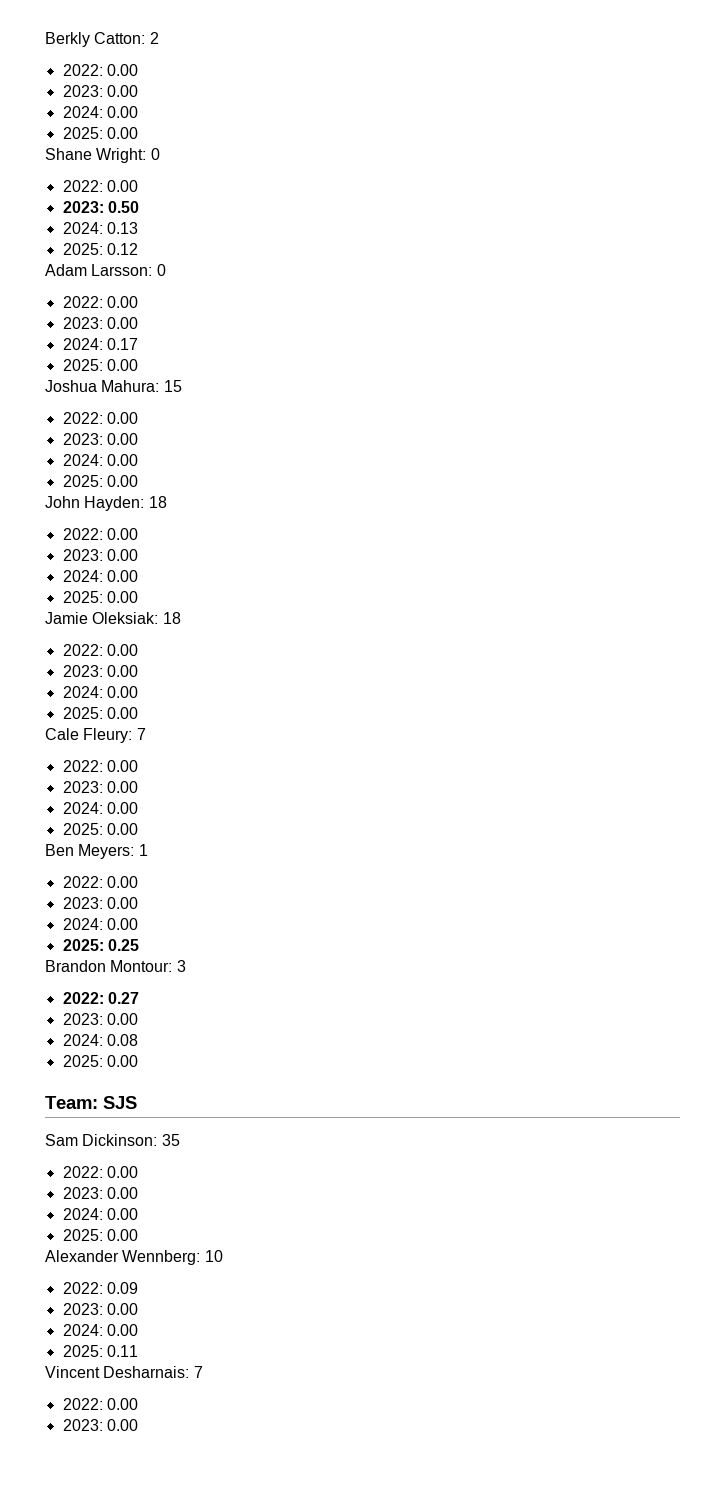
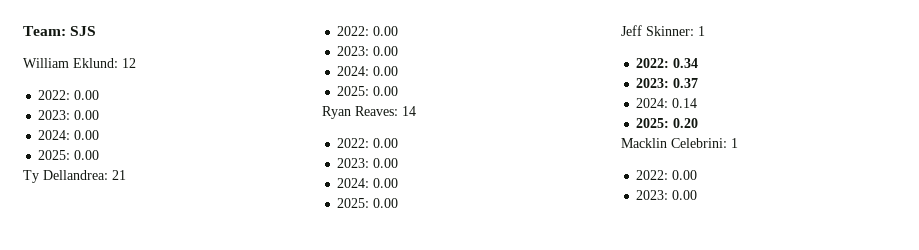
- Berkly Catton: 2
+ Team: SJS
+ William Eklund: 12
  2022: 0.00
  2023: 0.00
  2024: 0.00
  2025: 0.00
- Shane Wright: 0
- 2022: 0.00
- 2023: 0.50
- 2024: 0.13
- 2025: 0.12
- Adam Larsson: 0
- 2022: 0.00
- 2023: 0.00
- 2024: 0.17
- 2025: 0.00
- Joshua Mahura: 15
+ Ty Dellandrea: 21
  2022: 0.00
  2023: 0.00
  2024: 0.00
  2025: 0.00
- John Hayden: 18
+ Ryan Reaves: 14
  2022: 0.00
  2023: 0.00
  2024: 0.00
  2025: 0.00
- Jamie Oleksiak: 18
- 2022: 0.00
- 2023: 0.00
- 2024: 0.00
- 2025: 0.00
- Cale Fleury: 7
- 2022: 0.00
- 2023: 0.00
- 2024: 0.00
- 2025: 0.00
- Ben Meyers: 1
+ Jeff Skinner: 1
+ 2022: 0.34
+ 2023: 0.37
+ 2024: 0.14
+ 2025: 0.20
+ Macklin Celebrini: 1
- 2022: 0.00
- 2023: 0.00
- 2024: 0.00
- 2025: 0.25
- Brandon Montour: 3
- 2022: 0.27
- 2023: 0.00
- 2024: 0.08
- 2025: 0.00
- Team: SJS
- Sam Dickinson: 35
- 2022: 0.00
- 2023: 0.00
- 2024: 0.00
- 2025: 0.00
- Alexander Wennberg: 10
- 2022: 0.09
- 2023: 0.00
- 2024: 0.00
- 2025: 0.11
- Vincent Desharnais: 7

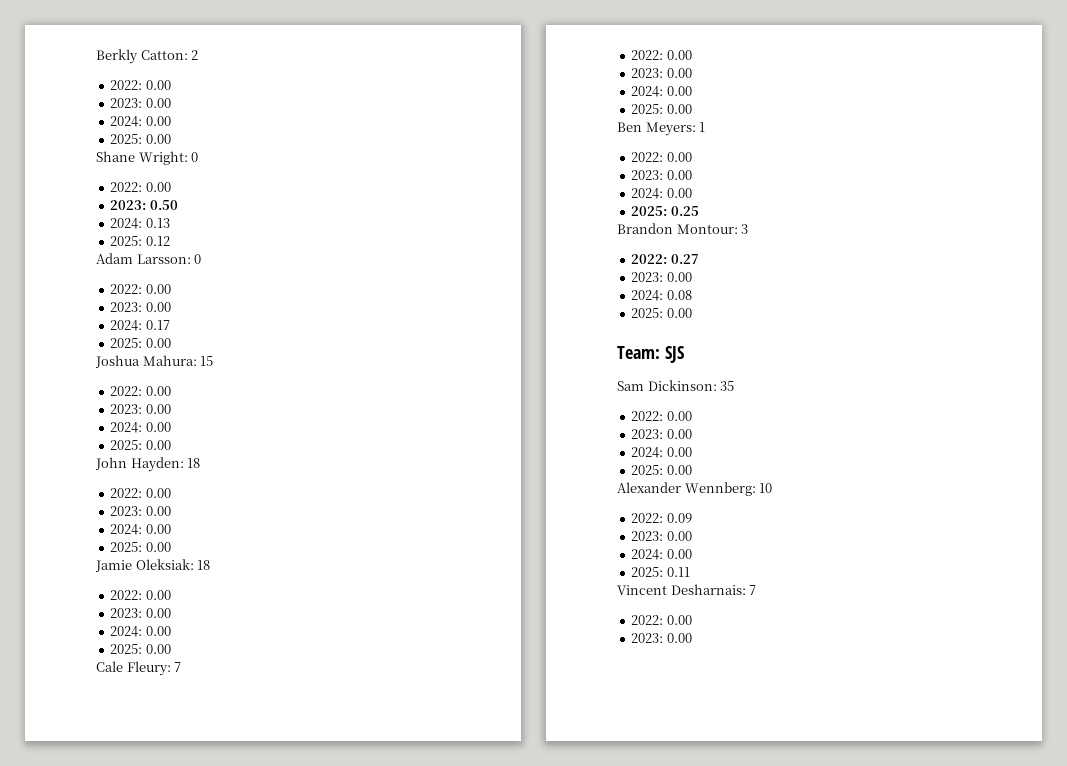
- Team: SJS
- William Eklund: 12
+ Berkly Catton: 2
  2022: 0.00
  2023: 0.00
  2024: 0.00
  2025: 0.00
- Ty Dellandrea: 21
+ Shane Wright: 0
+ 2022: 0.00
+ 2023: 0.50
+ 2024: 0.13
+ 2025: 0.12
+ Adam Larsson: 0
+ 2022: 0.00
+ 2023: 0.00
+ 2024: 0.17
+ 2025: 0.00
+ Joshua Mahura: 15
  2022: 0.00
  2023: 0.00
  2024: 0.00
  2025: 0.00
- Ryan Reaves: 14
+ John Hayden: 18
  2022: 0.00
  2023: 0.00
  2024: 0.00
  2025: 0.00
- Jeff Skinner: 1
- 2022: 0.34
- 2023: 0.37
- 2024: 0.14
- 2025: 0.20
- Macklin Celebrini: 1
+ Jamie Oleksiak: 18
+ 2022: 0.00
+ 2023: 0.00
+ 2024: 0.00
+ 2025: 0.00
+ Cale Fleury: 7
+ 2022: 0.00
+ 2023: 0.00
+ 2024: 0.00
+ 2025: 0.00
+ Ben Meyers: 1
+ 2022: 0.00
+ 2023: 0.00
+ 2024: 0.00
+ 2025: 0.25
+ Brandon Montour: 3
+ 2022: 0.27
+ 2023: 0.00
+ 2024: 0.08
+ 2025: 0.00
+ Team: SJS
+ Sam Dickinson: 35
+ 2022: 0.00
+ 2023: 0.00
+ 2024: 0.00
+ 2025: 0.00
+ Alexander Wennberg: 10
+ 2022: 0.09
+ 2023: 0.00
+ 2024: 0.00
+ 2025: 0.11
+ Vincent Desharnais: 7

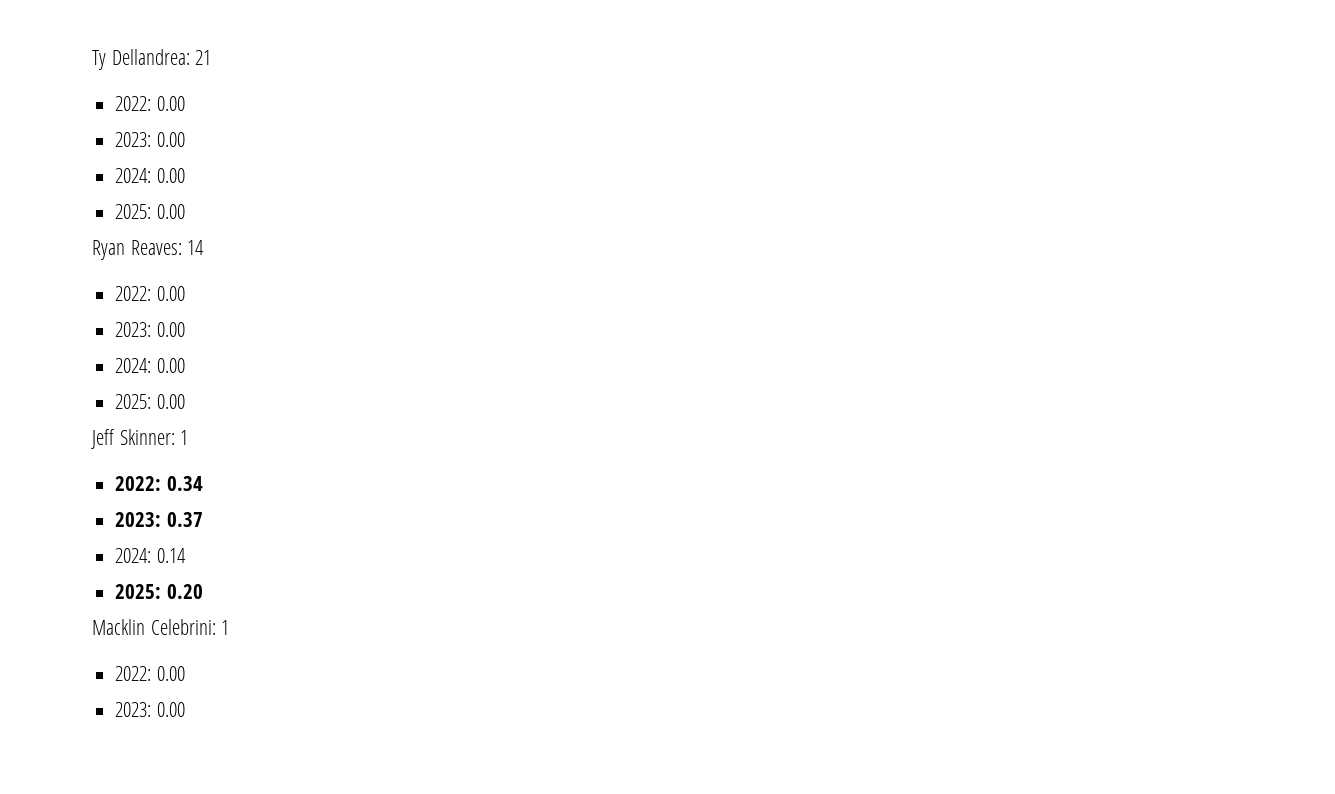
- Berkly Catton: 2
+ Ty Dellandrea: 21
  2022: 0.00
  2023: 0.00
  2024: 0.00
  2025: 0.00
- Shane Wright: 0
- 2022: 0.00
- 2023: 0.50
- 2024: 0.13
- 2025: 0.12
- Adam Larsson: 0
- 2022: 0.00
- 2023: 0.00
- 2024: 0.17
- 2025: 0.00
- Joshua Mahura: 15
+ Ryan Reaves: 14
  2022: 0.00
  2023: 0.00
  2024: 0.00
  2025: 0.00
- John Hayden: 18
- 2022: 0.00
- 2023: 0.00
- 2024: 0.00
- 2025: 0.00
- Jamie Oleksiak: 18
- 2022: 0.00
- 2023: 0.00
- 2024: 0.00
- 2025: 0.00
- Cale Fleury: 7
- 2022: 0.00
- 2023: 0.00
- 2024: 0.00
- 2025: 0.00
- Ben Meyers: 1
+ Jeff Skinner: 1
+ 2022: 0.34
+ 2023: 0.37
+ 2024: 0.14
+ 2025: 0.20
+ Macklin Celebrini: 1
- 2022: 0.00
- 2023: 0.00
- 2024: 0.00
- 2025: 0.25
- Brandon Montour: 3
- 2022: 0.27
- 2023: 0.00
- 2024: 0.08
- 2025: 0.00
- Team: SJS
- Sam Dickinson: 35
- 2022: 0.00
- 2023: 0.00
- 2024: 0.00
- 2025: 0.00
- Alexander Wennberg: 10
- 2022: 0.09
- 2023: 0.00
- 2024: 0.00
- 2025: 0.11
- Vincent Desharnais: 7

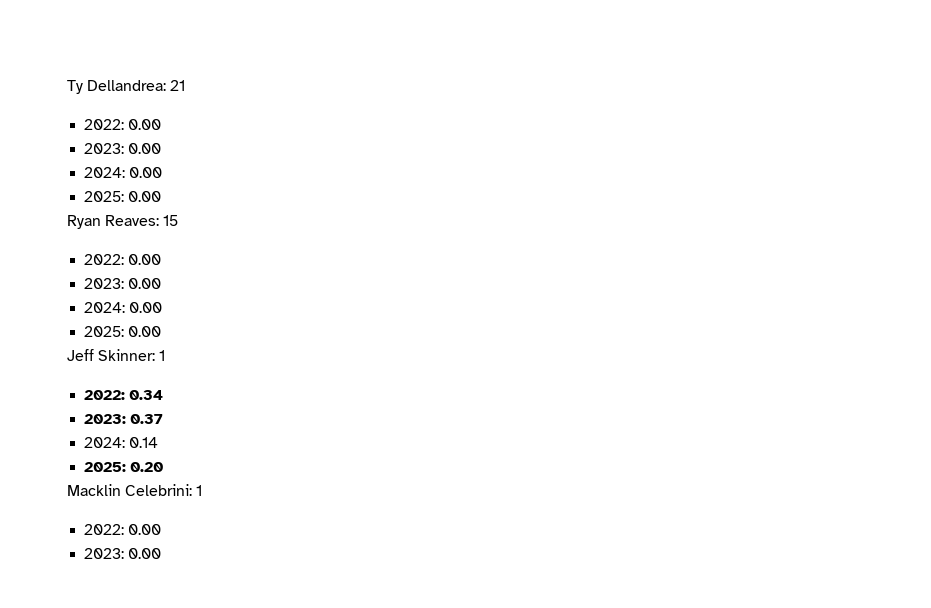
- Ryan Reaves: 14
+ Ryan Reaves: 15

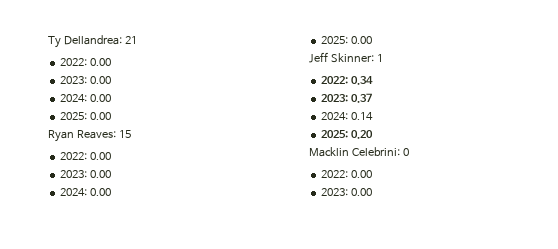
- Macklin Celebrini: 1
+ Macklin Celebrini: 0

